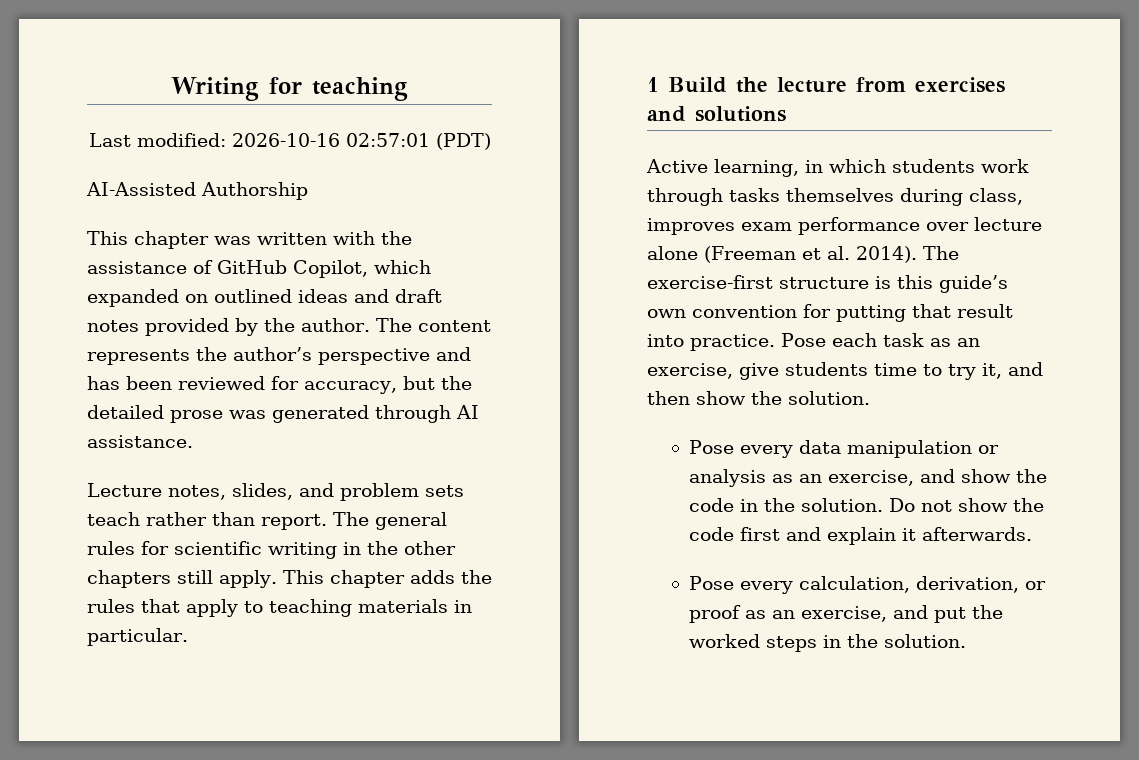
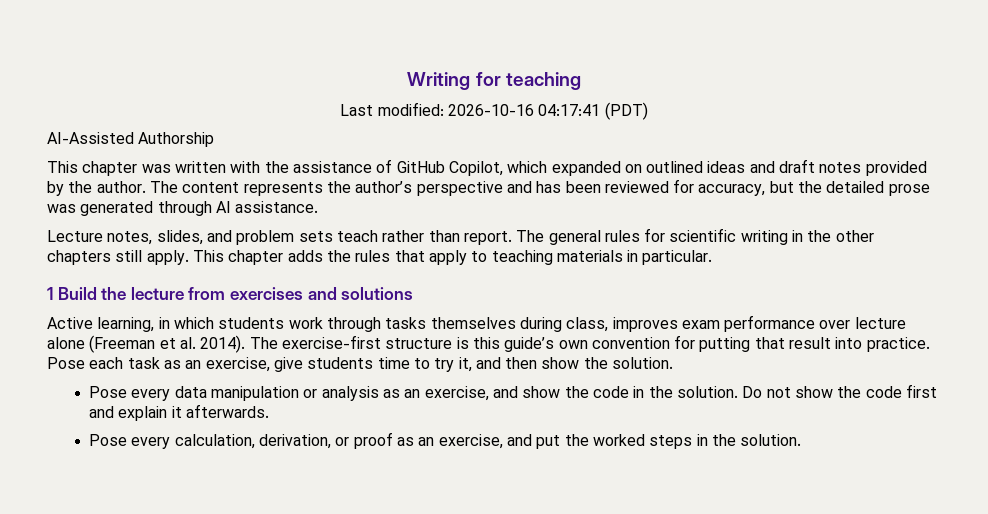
- Last modified: 2026-10-16 02:57:01 (PDT)
+ Last modified: 2026-10-16 04:17:41 (PDT)

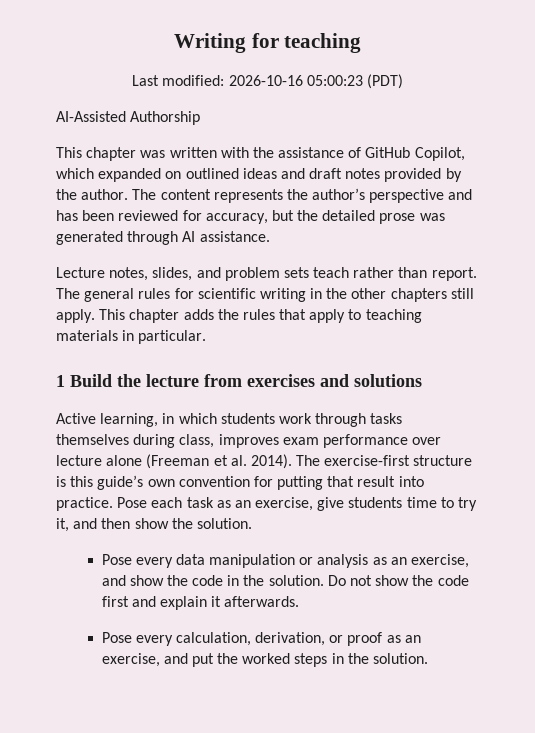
- Last modified: 2026-10-16 04:17:41 (PDT)
+ Last modified: 2026-10-16 05:00:23 (PDT)

